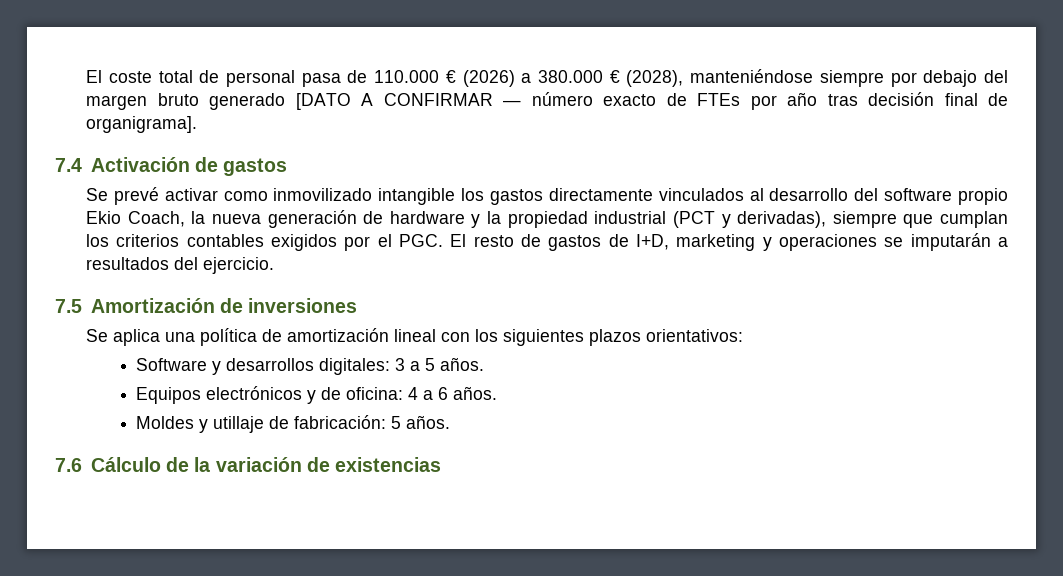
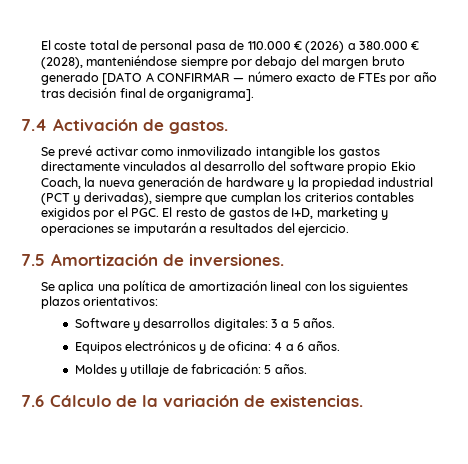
- 7.4 Activación de gastos
+ 7.4 Activación de gastos.
- 7.5 Amortización de inversiones
+ 7.5 Amortización de inversiones.
- 7.6 Cálculo de la variación de existencias
+ 7.6 Cálculo de la variación de existencias.

